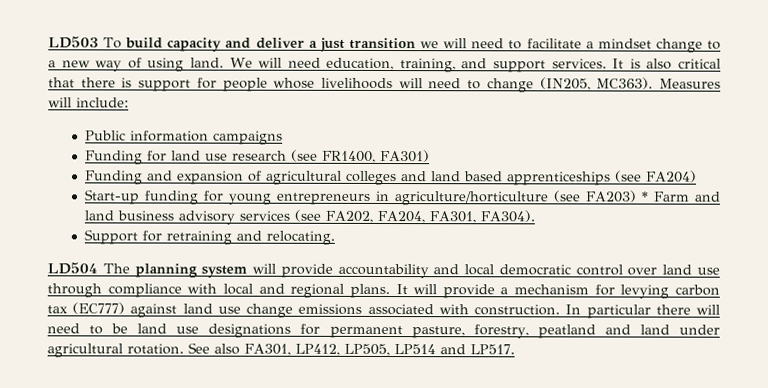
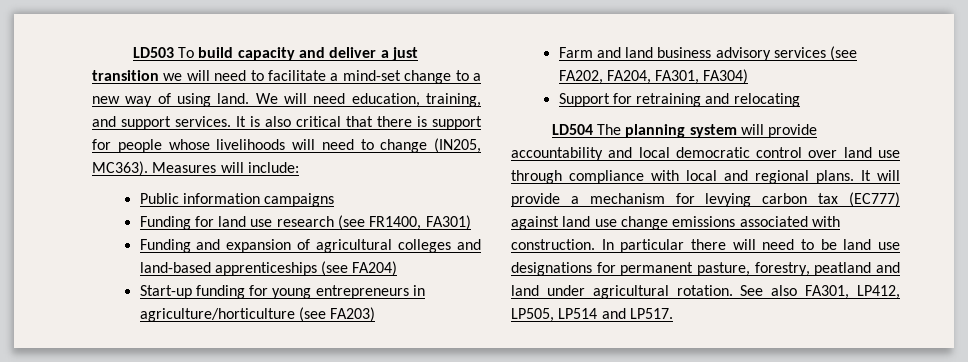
- LD503 To build capacity and deliver a just transition we will need to facilitate a mindset change to a new way of using land.
+ LD503 To build capacity and deliver a just transition we will need to facilitate a mind-set change to a new way of using land.
- Funding and expansion of agricultural colleges and land based apprenticeships (see FA204)
+ Funding and expansion of agricultural colleges and land-based apprenticeships (see FA204)
- Start-up funding for young entrepreneurs in agriculture/horticulture (see FA203) * Farm and land business advisory services (see FA202, FA204, FA301, FA304).
+ Start-up funding for young entrepreneurs in agriculture/horticulture (see FA203)
+ Farm and land business advisory services (see FA202, FA204, FA301, FA304)
- Support for retraining and relocating.
+ Support for retraining and relocating

